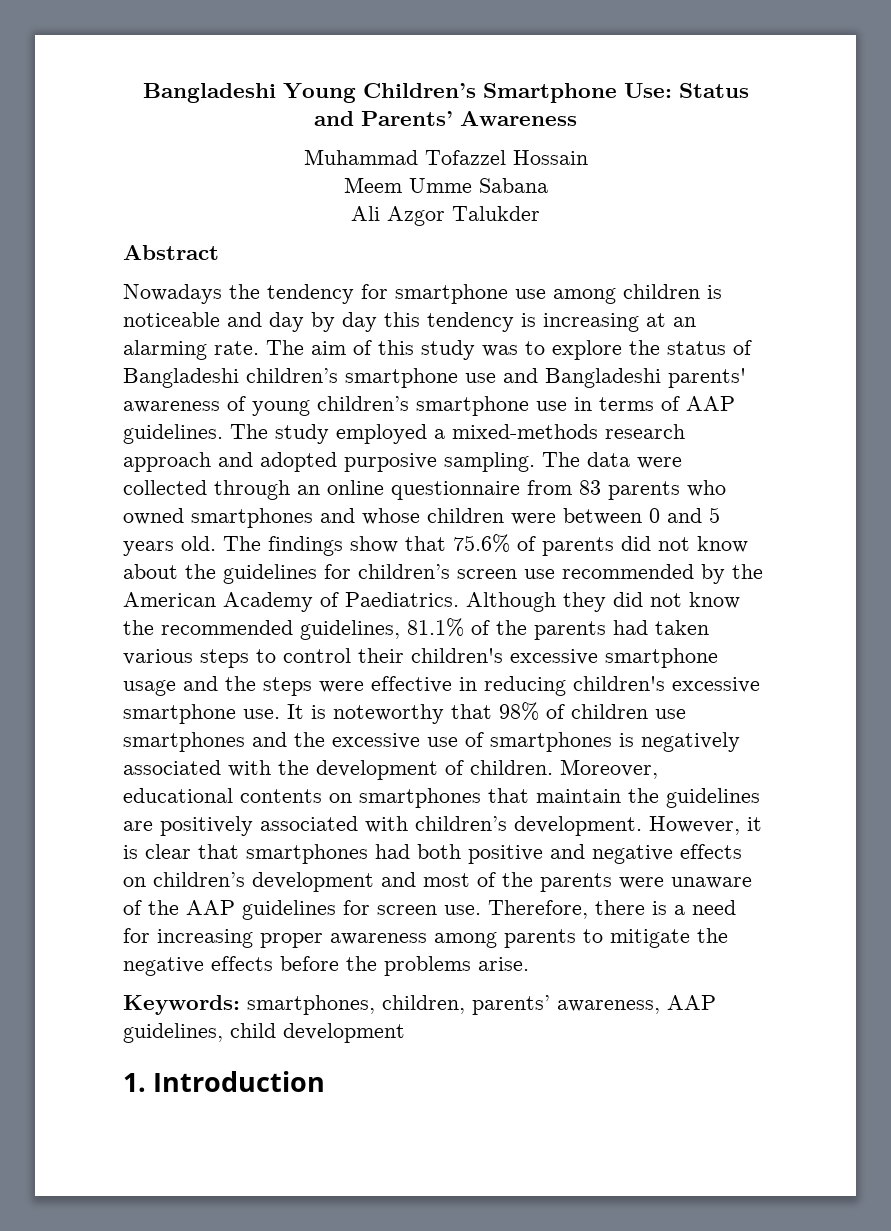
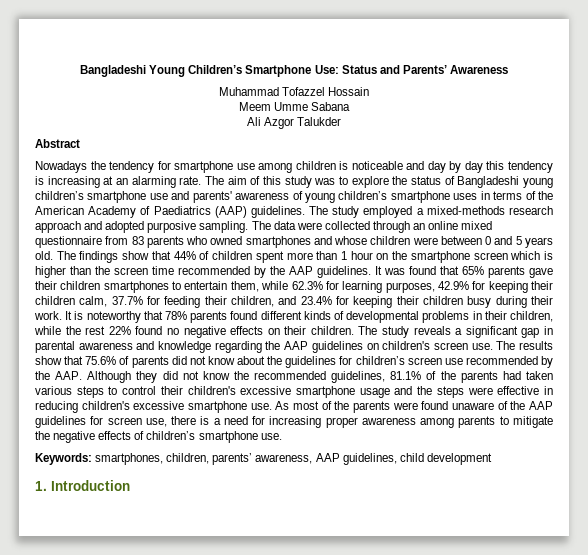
- The aim of this study was to explore the status of Bangladeshi children’s smartphone use and Bangladeshi parents' awareness of young children’s smartphone use in terms of AAP guidelines.
+ The aim of this study was to explore the status of Bangladeshi young children’s smartphone use and parents' awareness of young children’s smartphone uses in terms of the American Academy of Paediatrics (AAP) guidelines.
- The data were collected through an online questionnaire from 83 parents who owned smartphones and whose children were between 0 and 5 years old.
+ The data were collected through an online mixed questionnaire from 83 parents who owned smartphones and whose children were between 0 and 5 years old.
- The findings show that 75.6% of parents did not know about the guidelines for children’s screen use recommended by the American Academy of Paediatrics. Although they did not know the recommended guidelines, 81.1% of the parents had taken various steps to control their children's excessive smartphone usage and the steps were effective in reducing children's excessive smartphone use.
+ The findings show that 44% of children spent more than 1 hour on the smartphone screen which is higher than the screen time recommended by the AAP guidelines. It was found that 65% parents gave their children smartphones to entertain them, while 62.3% for learning purposes, 42.9% for keeping their children calm, 37.7% for feeding their children, and 23.4% for keeping their children busy during their work. It is noteworthy that 78% parents found different kinds of developmental problems in their children, while the rest 22% found no negative effects on their children. The study reveals a significant gap in parental awareness and knowledge regarding the AAP guidelines on children's screen use. The results show that 75.6% of parents did not know about the guidelines for children’s screen use recommended by the AAP. Although they did not know the recommended guidelines, 81.1% of the parents had taken various steps to control their children's excessive smartphone usage and the steps were effective in reducing children's excessive smartphone use.
- It is noteworthy that 98% of children use smartphones and the excessive use of smartphones is negatively associated with the development of children. Moreover, educational contents on smartphones that maintain the guidelines are positively associated with children’s development. However, it is clear that smartphones had both positive and negative effects on children’s development and most of the parents were unaware of the AAP guidelines for screen use. Therefore, there is a need for increasing proper awareness among parents to mitigate the negative effects before the problems arise.
+ As most of the parents were found unaware of the AAP guidelines for screen use, there is a need for increasing proper awareness among parents to mitigate the negative effects of children’s smartphone use.

